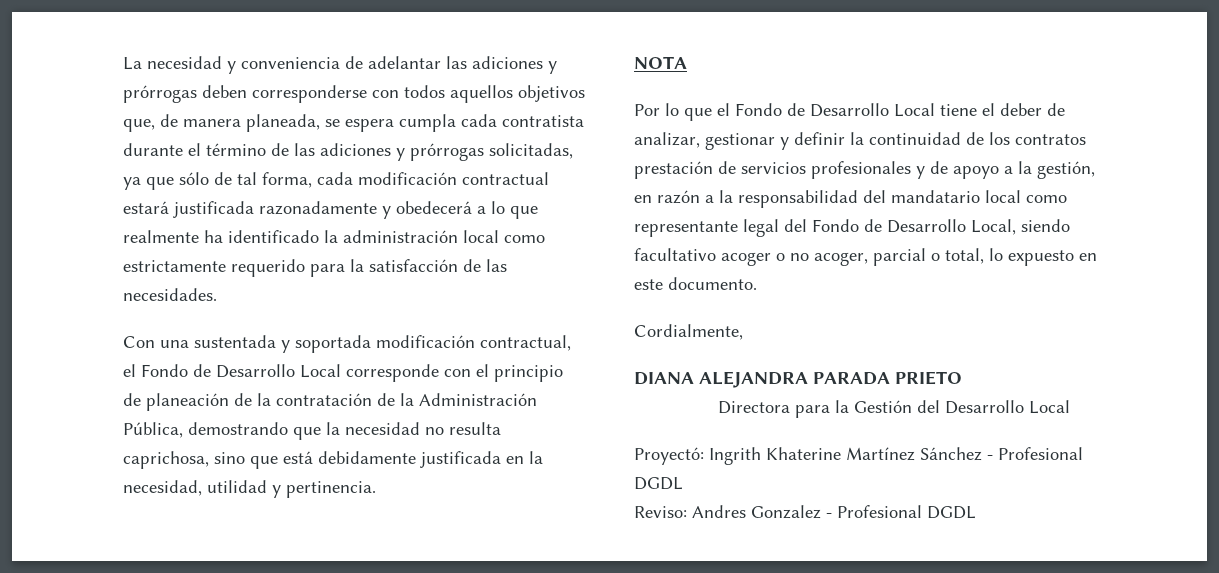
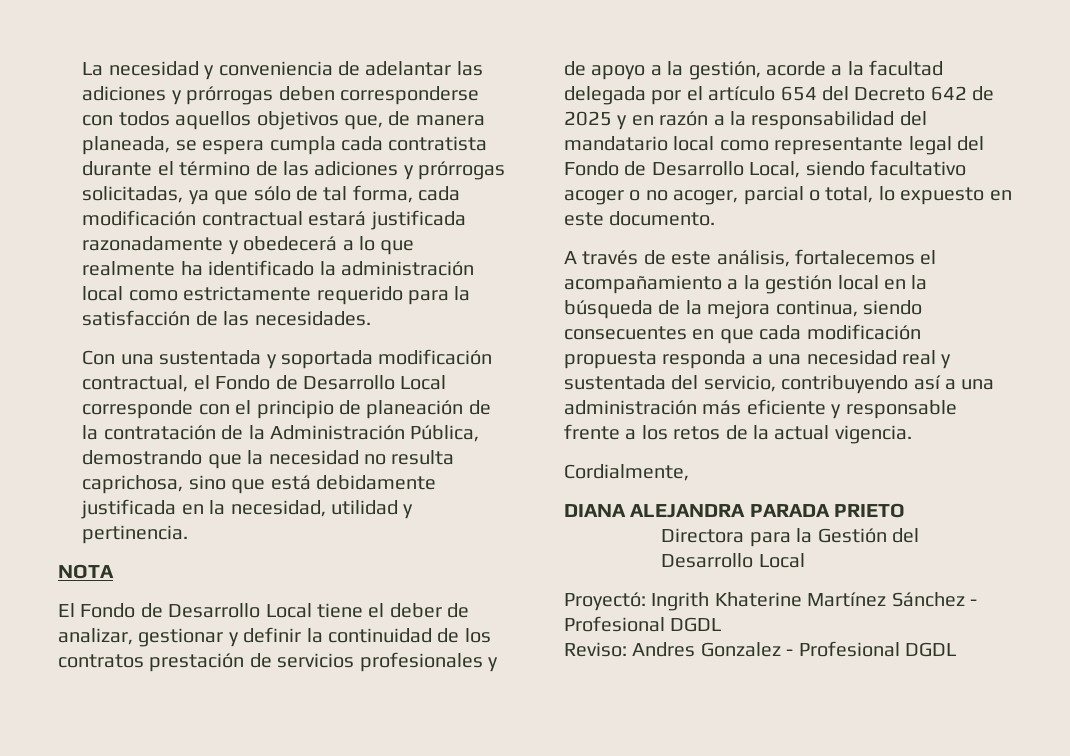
- Por lo que el Fondo de Desarrollo Local tiene el deber de analizar, gestionar y definir la continuidad de los contratos prestación de servicios profesionales y de apoyo a la gestión, en razón a la responsabilidad del mandatario local como representante legal del Fondo de Desarrollo Local, siendo facultativo acoger o no acoger, parcial o total, lo expuesto en este documento.
+ El Fondo de Desarrollo Local tiene el deber de analizar, gestionar y definir la continuidad de los contratos prestación de servicios profesionales y de apoyo a la gestión, acorde a la facultad delegada por el artículo 654 del Decreto 642 de 2025 y en razón a la responsabilidad del mandatario local como representante legal del Fondo de Desarrollo Local, siendo facultativo acoger o no acoger, parcial o total, lo expuesto en este documento.
+ A través de este análisis, fortalecemos el acompañamiento a la gestión local en la búsqueda de la mejora continua, siendo consecuentes en que cada modificación propuesta responda a una necesidad real y sustentada del servicio, contribuyendo así a una administración más eficiente y responsable frente a los retos de la actual vigencia.

